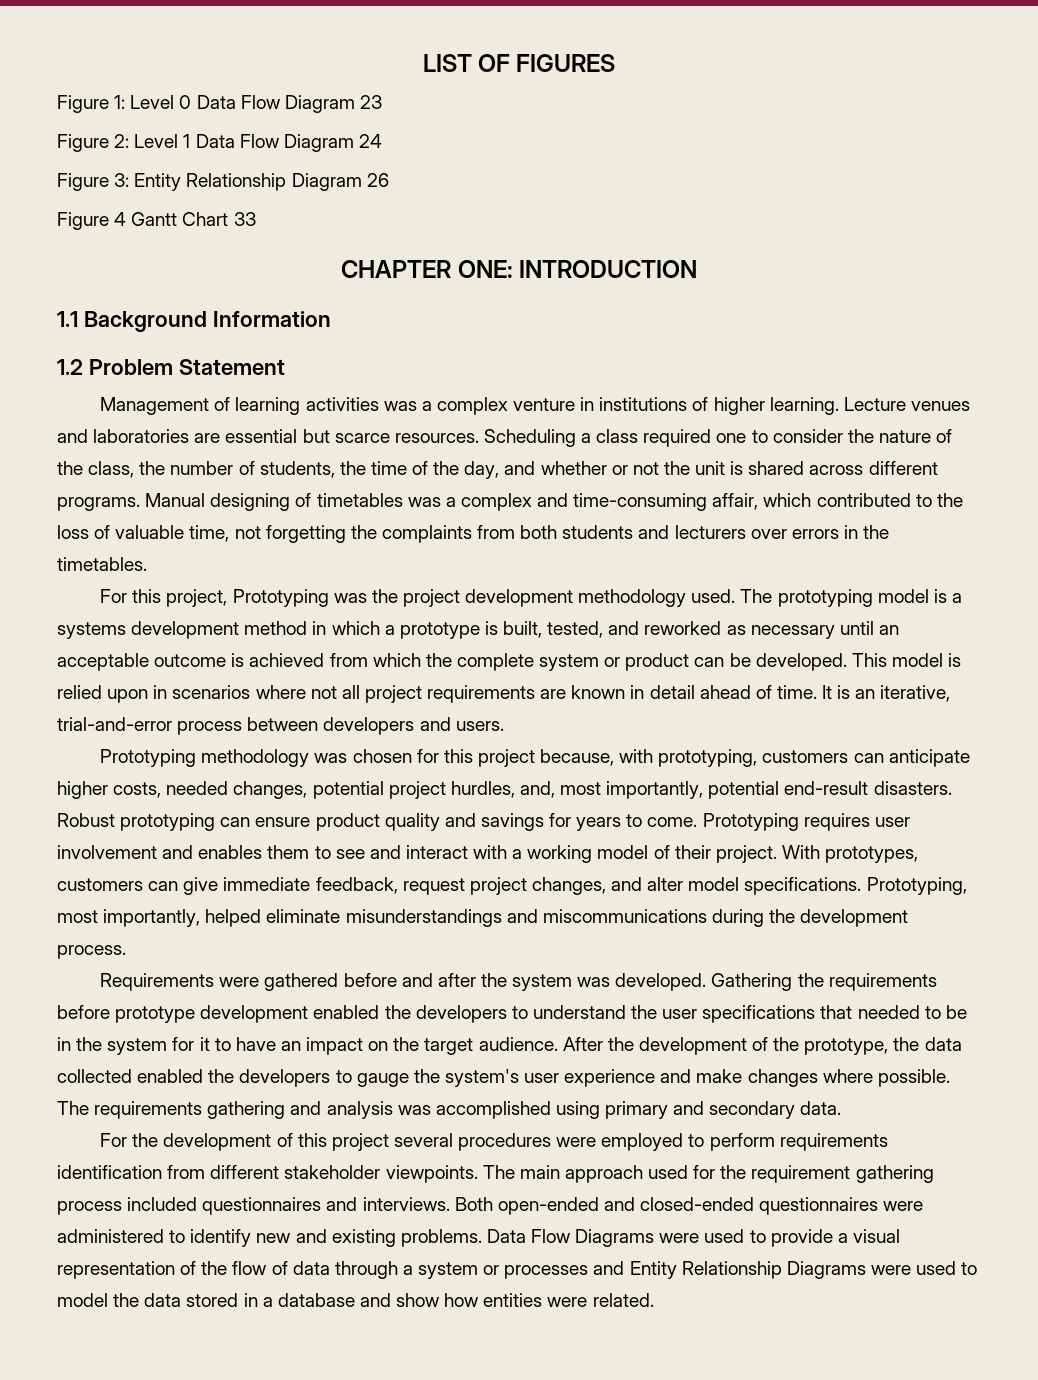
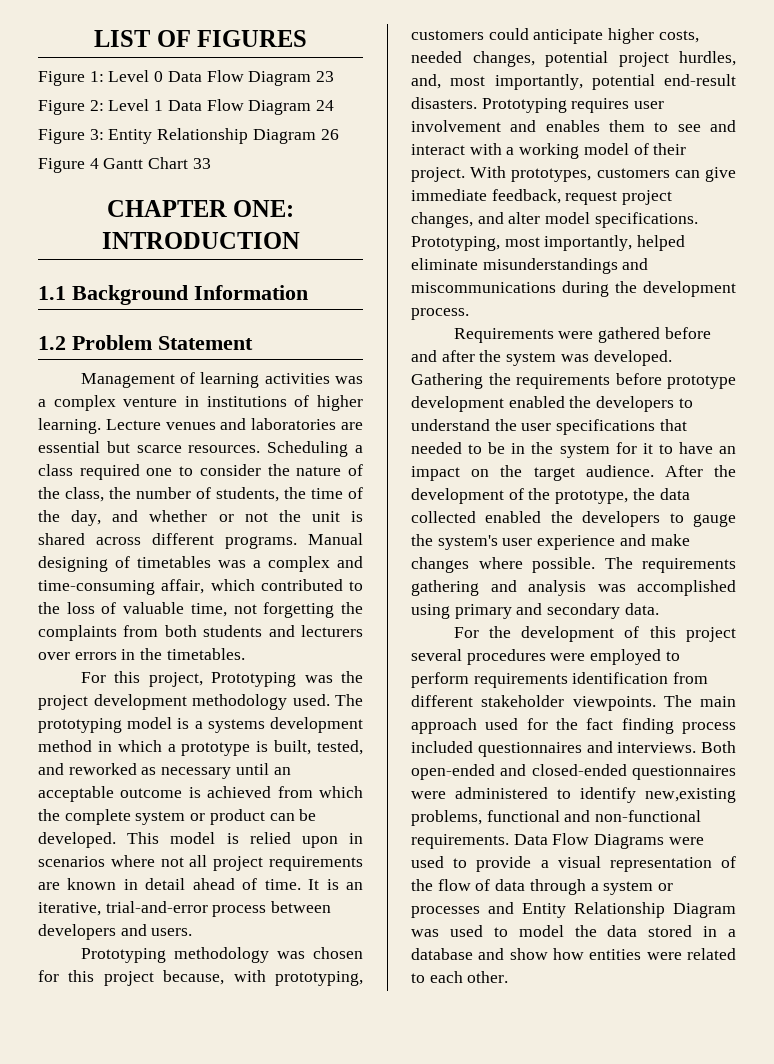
- Prototyping methodology was chosen for this project because, with prototyping, customers can anticipate higher costs, needed changes, potential project hurdles, and, most importantly, potential end-result disasters.
+ Prototyping methodology was chosen for this project because, with prototyping, customers could anticipate higher costs, needed changes, potential project hurdles, and, most importantly, potential end-result disasters.
- Robust prototyping can ensure product quality and savings for years to come.
- The main approach used for the requirement gathering process included questionnaires and interviews.
+ The main approach used for the fact finding process included questionnaires and interviews.
- Both open-ended and closed-ended questionnaires were administered to identify new and existing problems.
+ Both open-ended and closed-ended questionnaires were administered to identify new,existing problems, functional and non-functional requirements.
- Data Flow Diagrams were used to provide a visual representation of the flow of data through a system or processes and Entity Relationship Diagrams were used to model the data stored in a database and show how entities were related.
+ Data Flow Diagrams were used to provide a visual representation of the flow of data through a system or processes and Entity Relationship Diagram was used to model the data stored in a database and show how entities were related to each other.

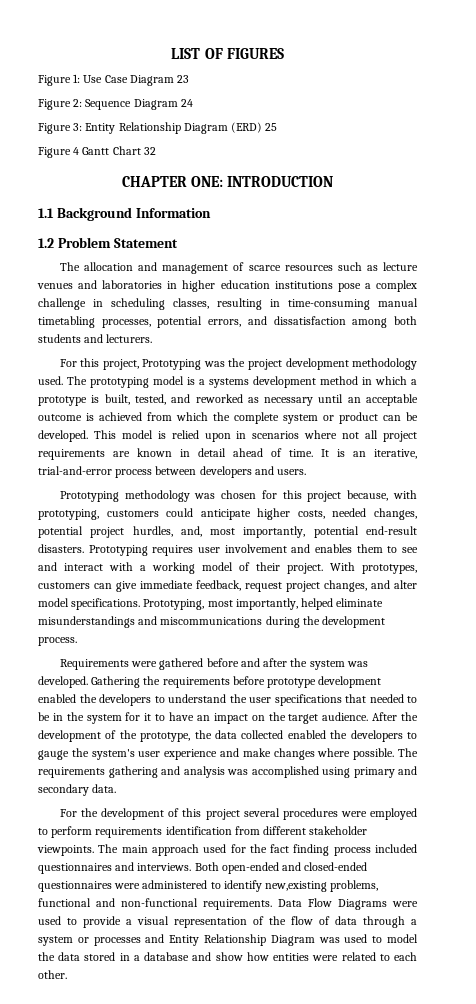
- Figure 1: Level 0 Data Flow Diagram 23
+ Figure 1: Use Case Diagram 23
- Figure 2: Level 1 Data Flow Diagram 24
+ Figure 2: Sequence Diagram 24
- Figure 3: Entity Relationship Diagram 26
+ Figure 3: Entity Relationship Diagram (ERD) 25
- Figure 4 Gantt Chart 33
+ Figure 4 Gantt Chart 32
- Management of learning activities was a complex venture in institutions of higher learning. Lecture venues and laboratories are essential but scarce resources. Scheduling a class required one to consider the nature of the class, the number of students, the time of the day, and whether or not the unit is shared across different programs. Manual designing of timetables was a complex and time-consuming affair, which contributed to the loss of valuable time, not forgetting the complaints from both students and lecturers over errors in the timetables.
+ The allocation and management of scarce resources such as lecture venues and laboratories in higher education institutions pose a complex challenge in scheduling classes, resulting in time-consuming manual timetabling processes, potential errors, and dissatisfaction among both students and lecturers.

